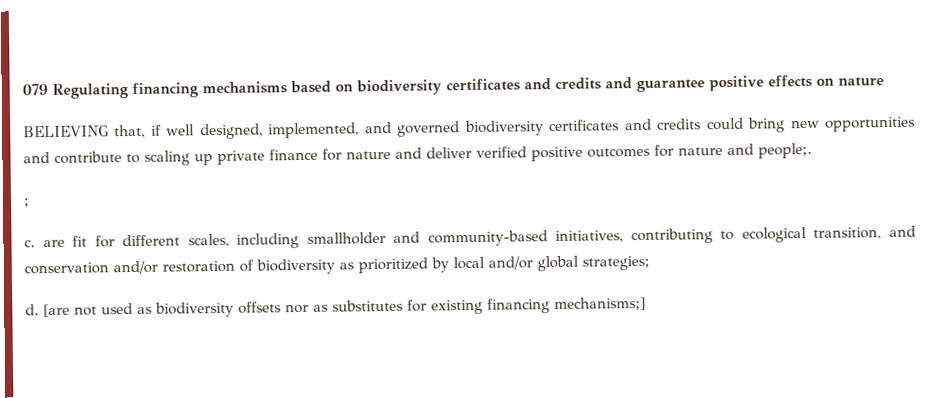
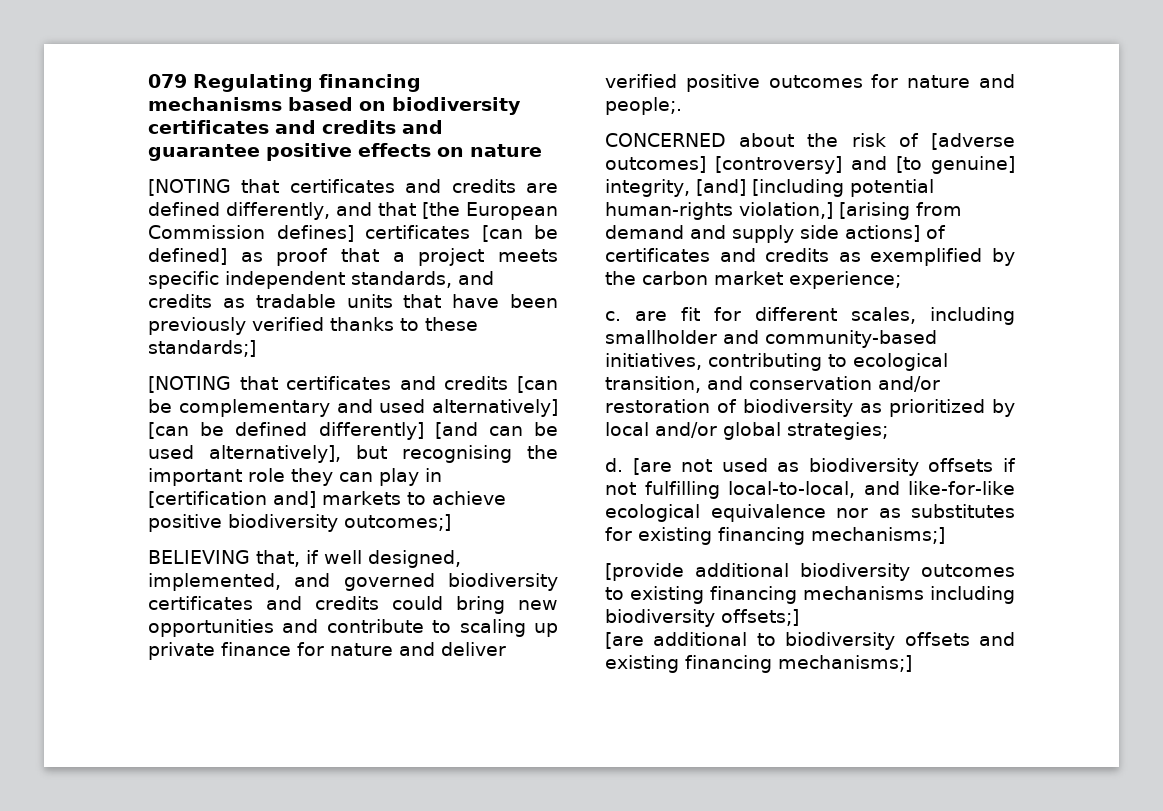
+ [NOTING that certificates and credits are defined differently, and that [the European Commission defines] certificates [can be defined] as proof that a project meets specific independent standards, and credits as tradable units that have been previously verified thanks to these standards;]
+ [NOTING that certificates and credits [can be complementary and used alternatively] [can be defined differently] [and can be used alternatively], but recognising the important role they can play in [certification and] markets to achieve positive biodiversity outcomes;]
- ;
+ CONCERNED about the risk of [adverse outcomes] [controversy] and [to genuine] integrity, [and] [including potential human-rights violation,] [arising from demand and supply side actions] of certificates and credits as exemplified by the carbon market experience;
- [are not used as biodiversity offsets nor as substitutes for existing financing mechanisms;]
+ [are not used as biodiversity offsets if not fulfilling local-to-local, and like-for-like ecological equivalence nor as substitutes for existing financing mechanisms;]
+ [provide additional biodiversity outcomes to existing financing mechanisms including biodiversity offsets;]
+ [are additional to biodiversity offsets and existing financing mechanisms;]

